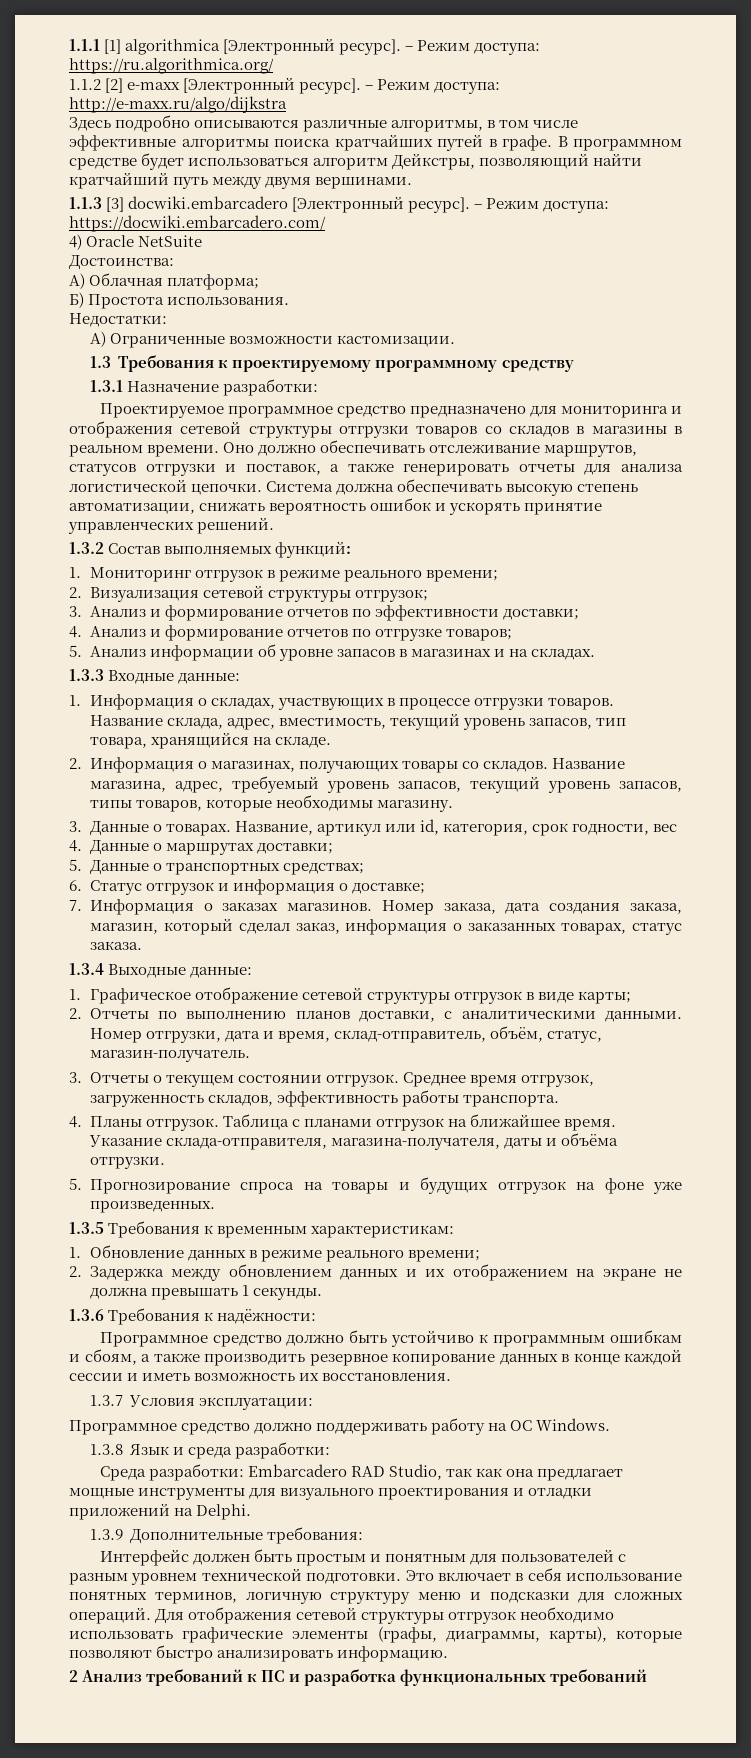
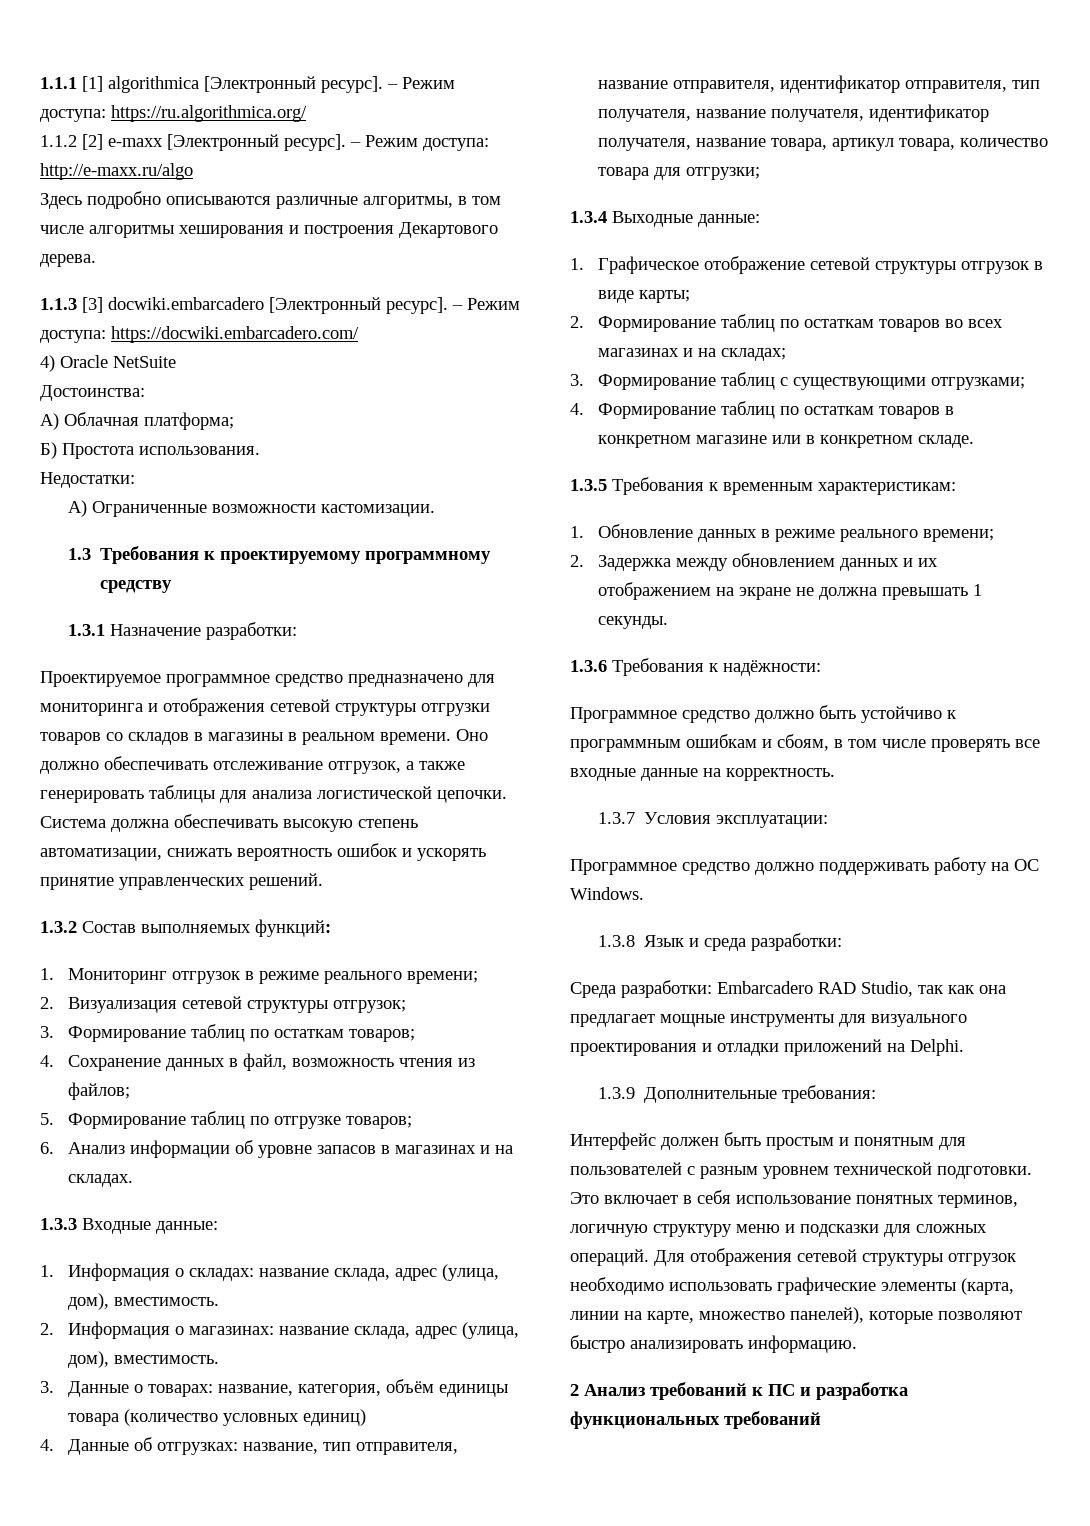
- – Режим доступа: http://e-maxx.ru/algo/dijkstra
+ – Режим доступа: http://e-maxx.ru/algo
- Здесь подробно описываются различные алгоритмы, в том числе эффективные алгоритмы поиска кратчайших путей в графе. В программном средстве будет использоваться алгоритм Дейкстры, позволяющий найти кратчайший путь между двумя вершинами.
+ Здесь подробно описываются различные алгоритмы, в том числе алгоритмы хеширования и построения Декартового дерева.
- Оно должно обеспечивать отслеживание маршрутов, статусов отгрузки и поставок, а также генерировать отчеты для анализа логистической цепочки.
+ Оно должно обеспечивать отслеживание отгрузок, а также генерировать таблицы для анализа логистической цепочки.
- 3. Анализ и формирование отчетов по эффективности доставки;
- 4. Анализ и формирование отчетов по отгрузке товаров;
+ 3. Формирование таблиц по остаткам товаров;
+ 4. Сохранение данных в файл, возможность чтения из файлов;
+ 5. Формирование таблиц по отгрузке товаров;
- 5. Анализ информации об уровне запасов в магазинах и на складах.
+ 6. Анализ информации об уровне запасов в магазинах и на складах.
- 1. Информация о складах, участвующих в процессе отгрузки товаров. Название склада, адрес, вместимость, текущий уровень запасов, тип товара, хранящийся на складе.
- 2. Информация о магазинах, получающих товары со складов. Название магазина, адрес, требуемый уровень запасов, текущий уровень запасов, типы товаров, которые необходимы магазину.
- 3. Данные о товарах. Название, артикул или id, категория, срок годности, вес
- 4. Данные о маршрутах доставки;
- 5. Данные о транспортных средствах;
- 6. Статус отгрузок и информация о доставке;
- 7. Информация о заказах магазинов. Номер заказа, дата создания заказа, магазин, который сделал заказ, информация о заказанных товарах, статус заказа.
+ 1. Информация о складах: название склада, адрес (улица, дом), вместимость.
+ 2. Информация о магазинах: название склада, адрес (улица, дом), вместимость.
+ 3. Данные о товарах: название, категория, объём единицы товара (количество условных единиц)
+ 4. Данные об отгрузках: название, тип отправителя, название отправителя, идентификатор отправителя, тип получателя, название получателя, идентификатор получателя, название товара, артикул товара, количество товара для отгрузки;
- 2. Отчеты по выполнению планов доставки, с аналитическими данными. Номер отгрузки, дата и время, склад-отправитель, объём, статус, магазин-получатель.
- 3. Отчеты о текущем состоянии отгрузок. Среднее время отгрузок, загруженность складов, эффективность работы транспорта.
- 4. Планы отгрузок. Таблица с планами отгрузок на ближайшее время. Указание склада-отправителя, магазина-получателя, даты и объёма отгрузки.
- 5. Прогнозирование спроса на товары и будущих отгрузок на фоне уже произведенных.
+ 2. Формирование таблиц по остаткам товаров во всех магазинах и на складах;
+ 3. Формирование таблиц с существующими отгрузками;
+ 4. Формирование таблиц по остаткам товаров в конкретном магазине или в конкретном складе.
- Программное средство должно быть устойчиво к программным ошибкам и сбоям, а также производить резервное копирование данных в конце каждой сессии и иметь возможность их восстановления.
+ Программное средство должно быть устойчиво к программным ошибкам и сбоям, в том числе проверять все входные данные на корректность.
- Для отображения сетевой структуры отгрузок необходимо использовать графические элементы (графы, диаграммы, карты), которые позволяют быстро анализировать информацию.
+ Для отображения сетевой структуры отгрузок необходимо использовать графические элементы (карта, линии на карте, множество панелей), которые позволяют быстро анализировать информацию.

